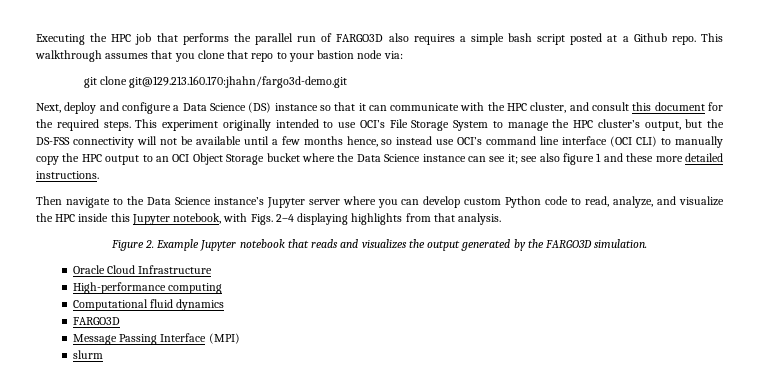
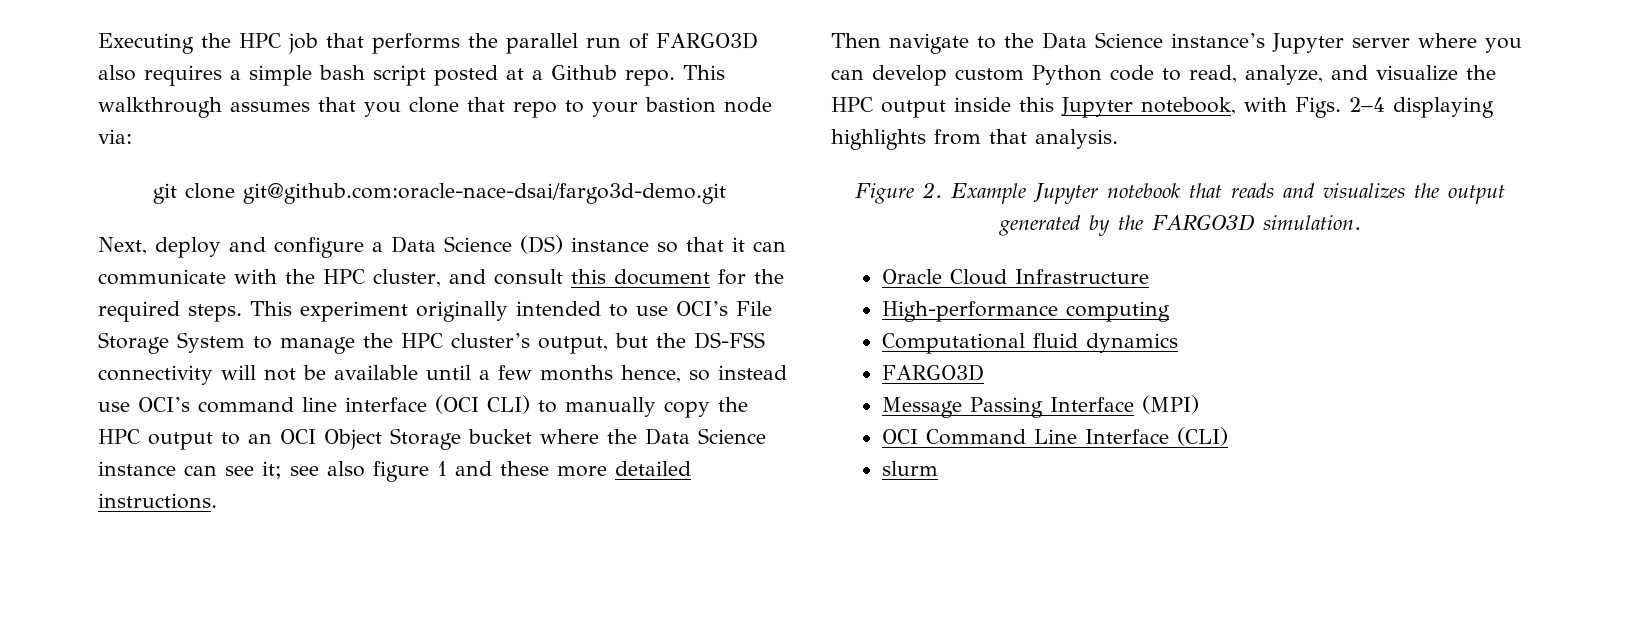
- git clone git@129.213.160.170:jhahn/fargo3d-demo.git
+ git clone git@github.com:oracle-nace-dsai/fargo3d-demo.git
- Then navigate to the Data Science instance’s Jupyter server where you can develop custom Python code to read, analyze, and visualize the HPC inside this Jupyter notebook, with Figs. 2–4 displaying highlights from that analysis.
+ Then navigate to the Data Science instance’s Jupyter server where you can develop custom Python code to read, analyze, and visualize the HPC output inside this Jupyter notebook, with Figs. 2–4 displaying highlights from that analysis.
+ OCI Command Line Interface (CLI)

